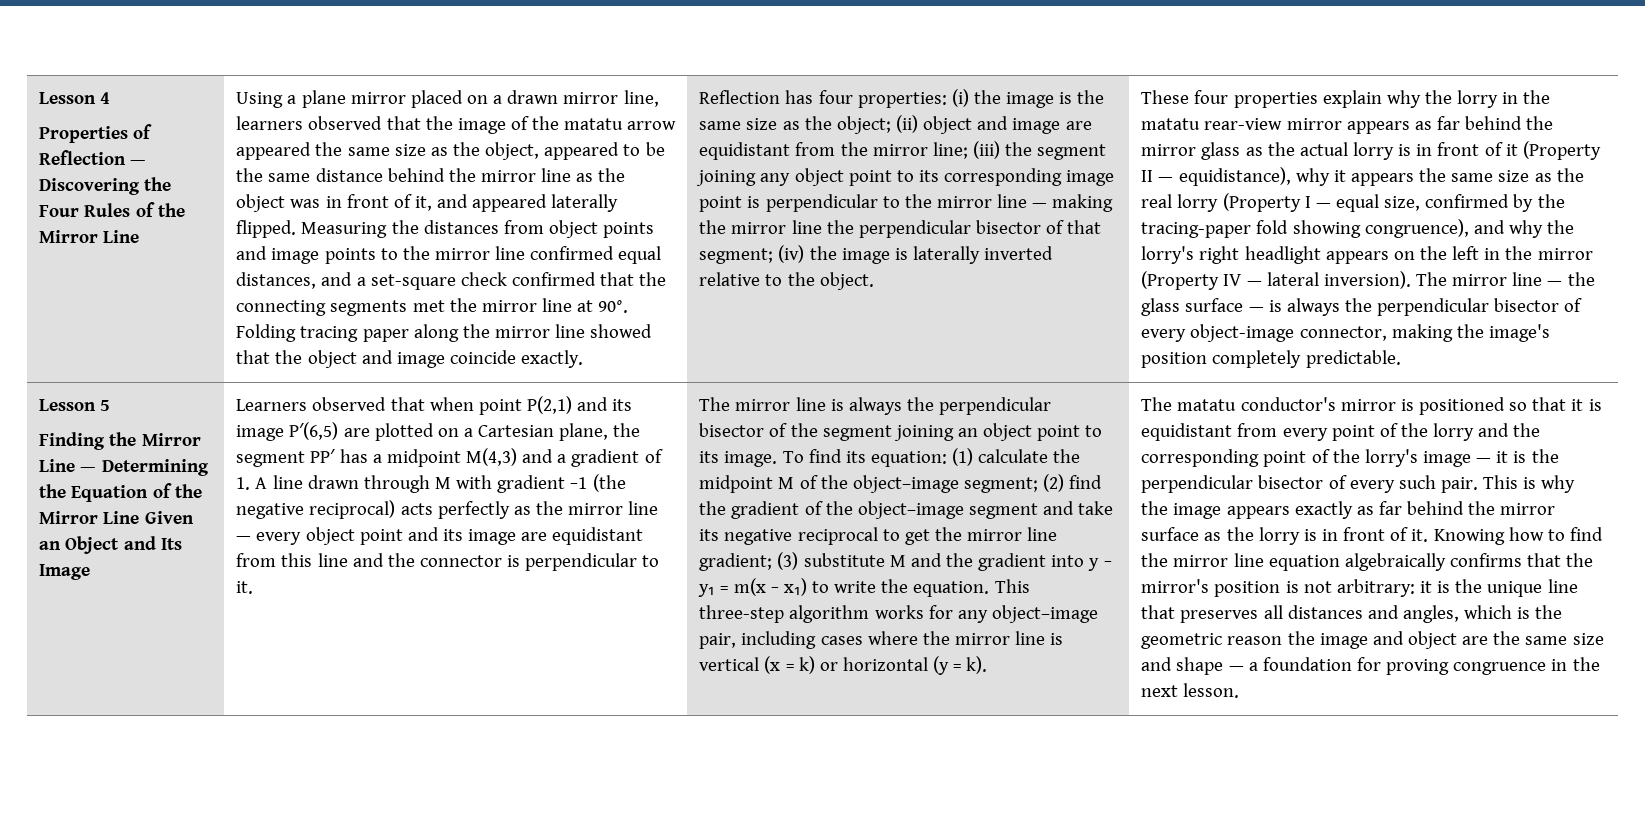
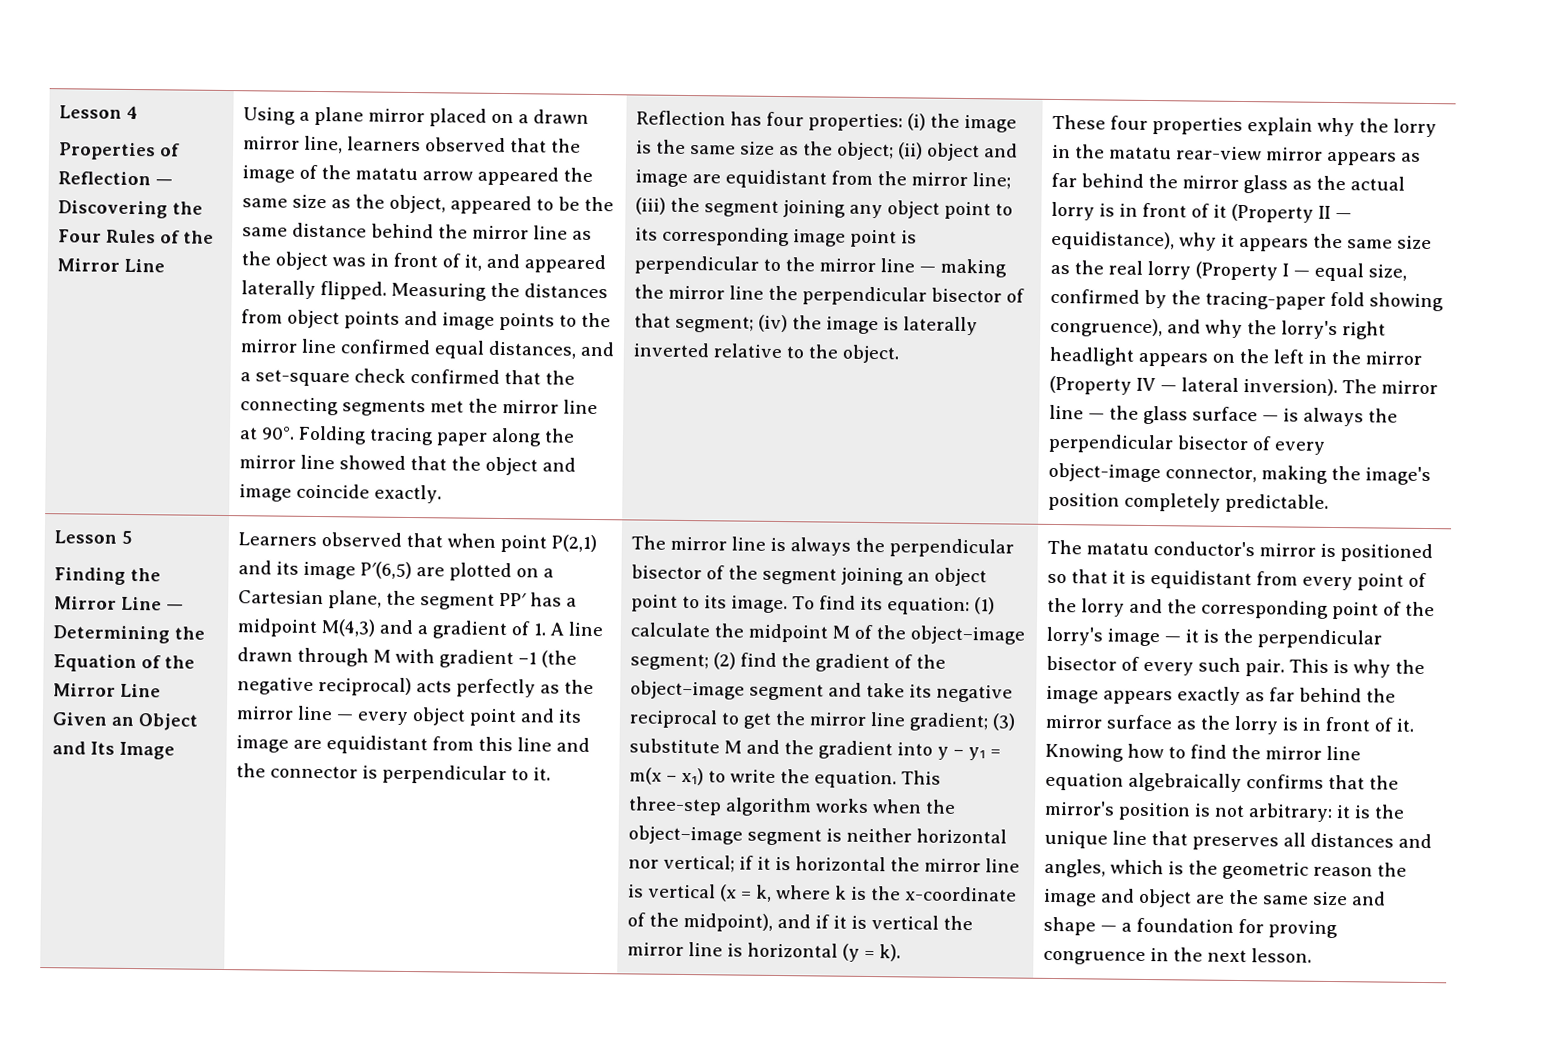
- This three-step algorithm works for any object–image pair, including cases where the mirror line is vertical (x = k) or horizontal (y = k).
+ This three-step algorithm works when the object–image segment is neither horizontal nor vertical; if it is horizontal the mirror line is vertical (x = k, where k is the x-coordinate of the midpoint), and if it is vertical the mirror line is horizontal (y = k).

